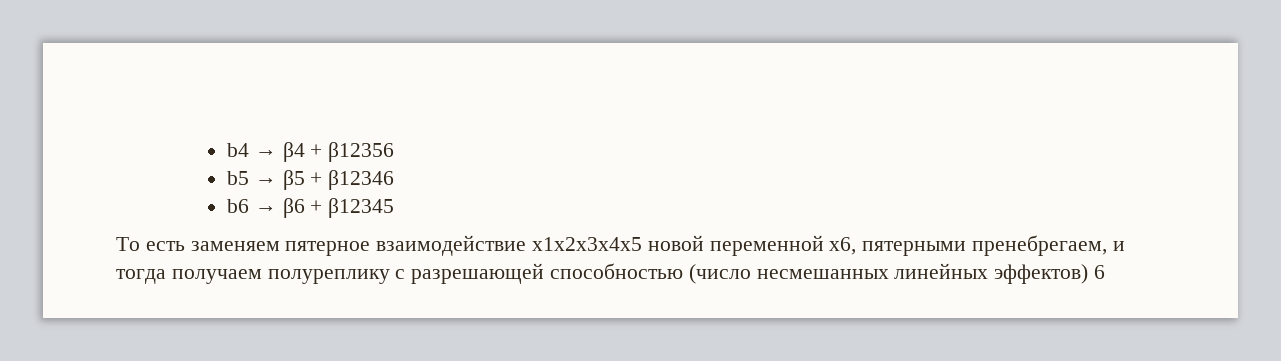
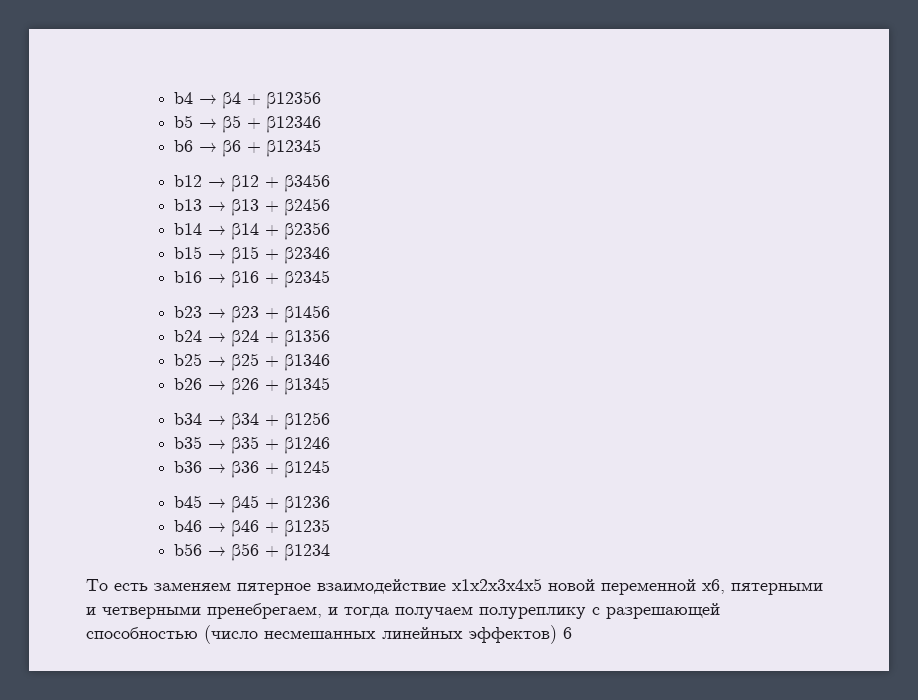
+ b12 → β12 + β3456
+ b13 → β13 + β2456
+ b14 → β14 + β2356
+ b15 → β15 + β2346
+ b16 → β16 + β2345
+ b23 → β23 + β1456
+ b24 → β24 + β1356
+ b25 → β25 + β1346
+ b26 → β26 + β1345
+ b34 → β34 + β1256
+ b35 → β35 + β1246
+ b36 → β36 + β1245
+ b45 → β45 + β1236
+ b46 → β46 + β1235
+ b56 → β56 + β1234
- То есть заменяем пятерное взаимодействие x1x2x3x4x5 новой переменной x6, пятерными пренебрегаем, и тогда получаем полуреплику с разрешающей способностью (число несмешанных линейных эффектов) 6
+ То есть заменяем пятерное взаимодействие x1x2x3x4x5 новой переменной x6, пятерными и четверными пренебрегаем, и тогда получаем полуреплику с разрешающей способностью (число несмешанных линейных эффектов) 6

